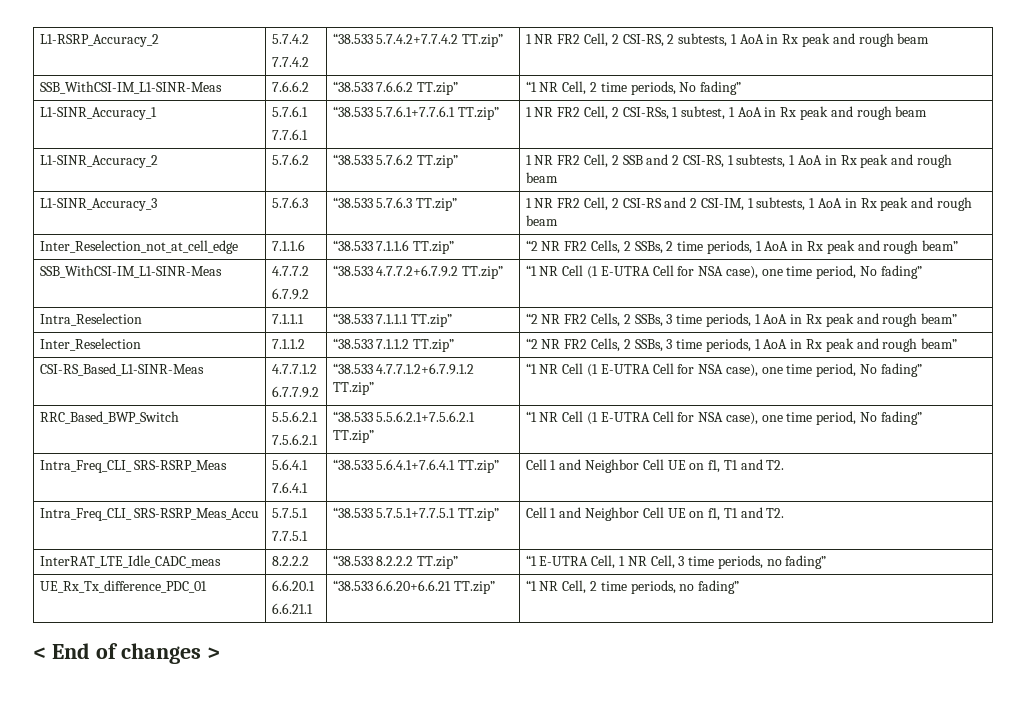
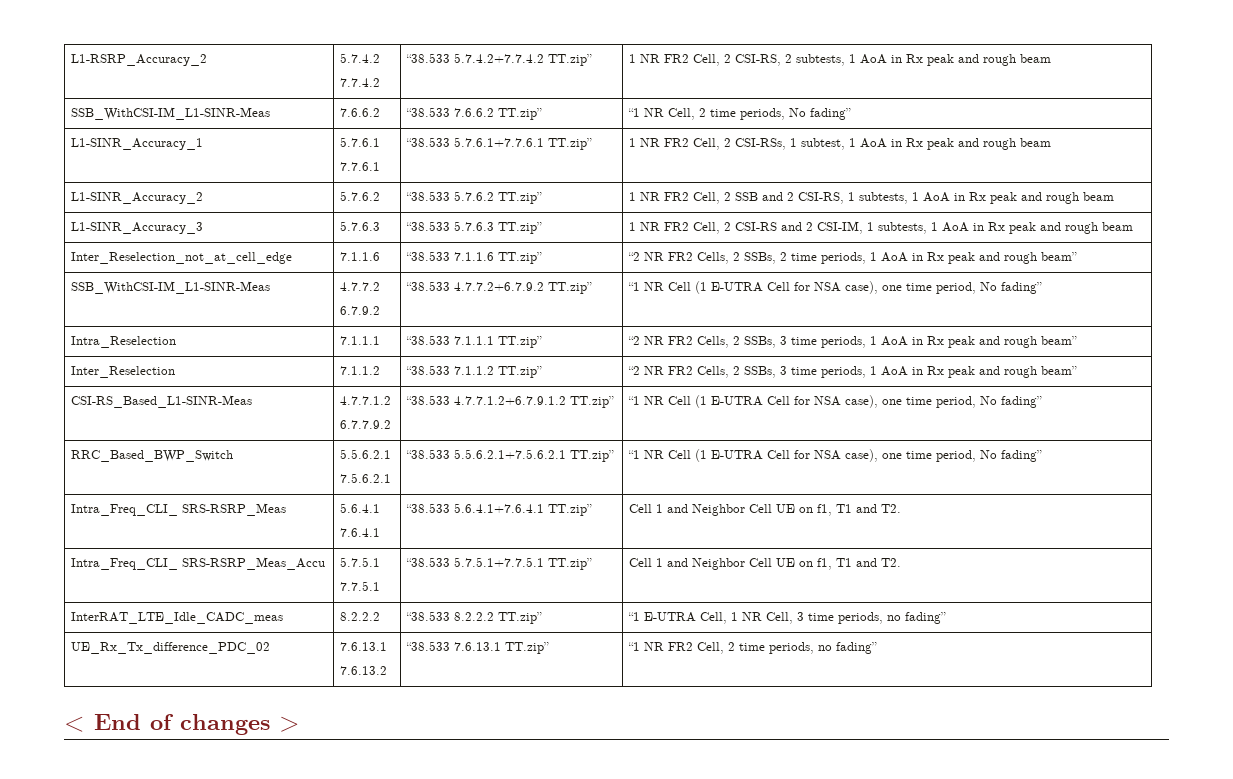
- UE_Rx_Tx_difference_PDC_01 | 6.6.20.1
- 6.6.21.1 | “38.533 6.6.20+6.6.21 TT.zip” | “1 NR Cell, 2 time periods, no fading”
+ UE_Rx_Tx_difference_PDC_02 | 7.6.13.1
+ 7.6.13.2 | “38.533 7.6.13.1 TT.zip” | “1 NR FR2 Cell, 2 time periods, no fading”

